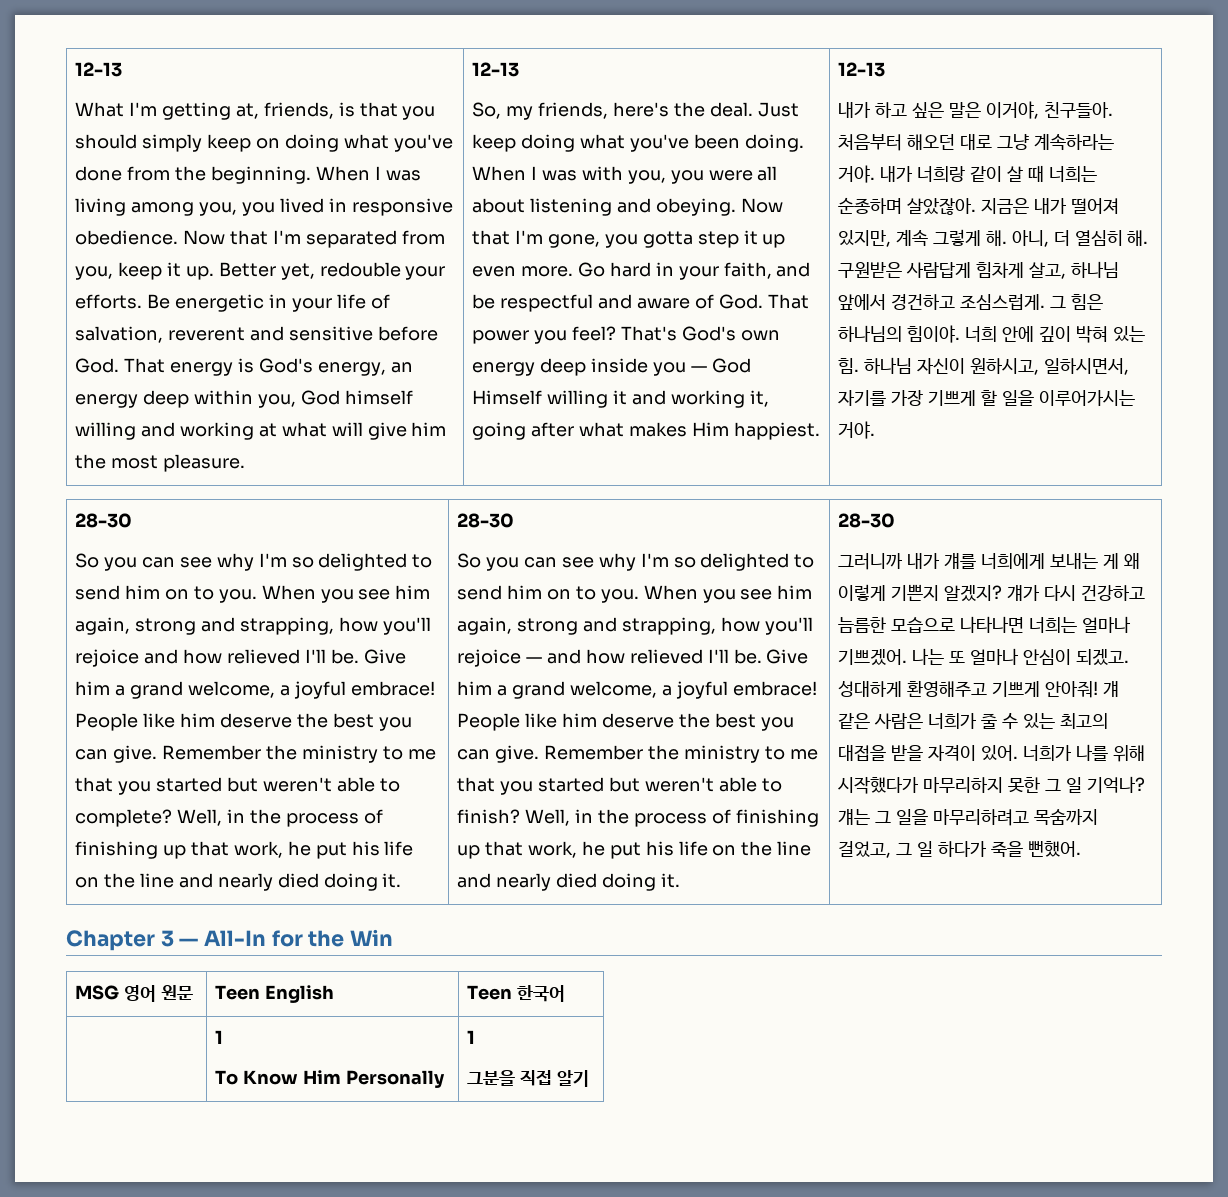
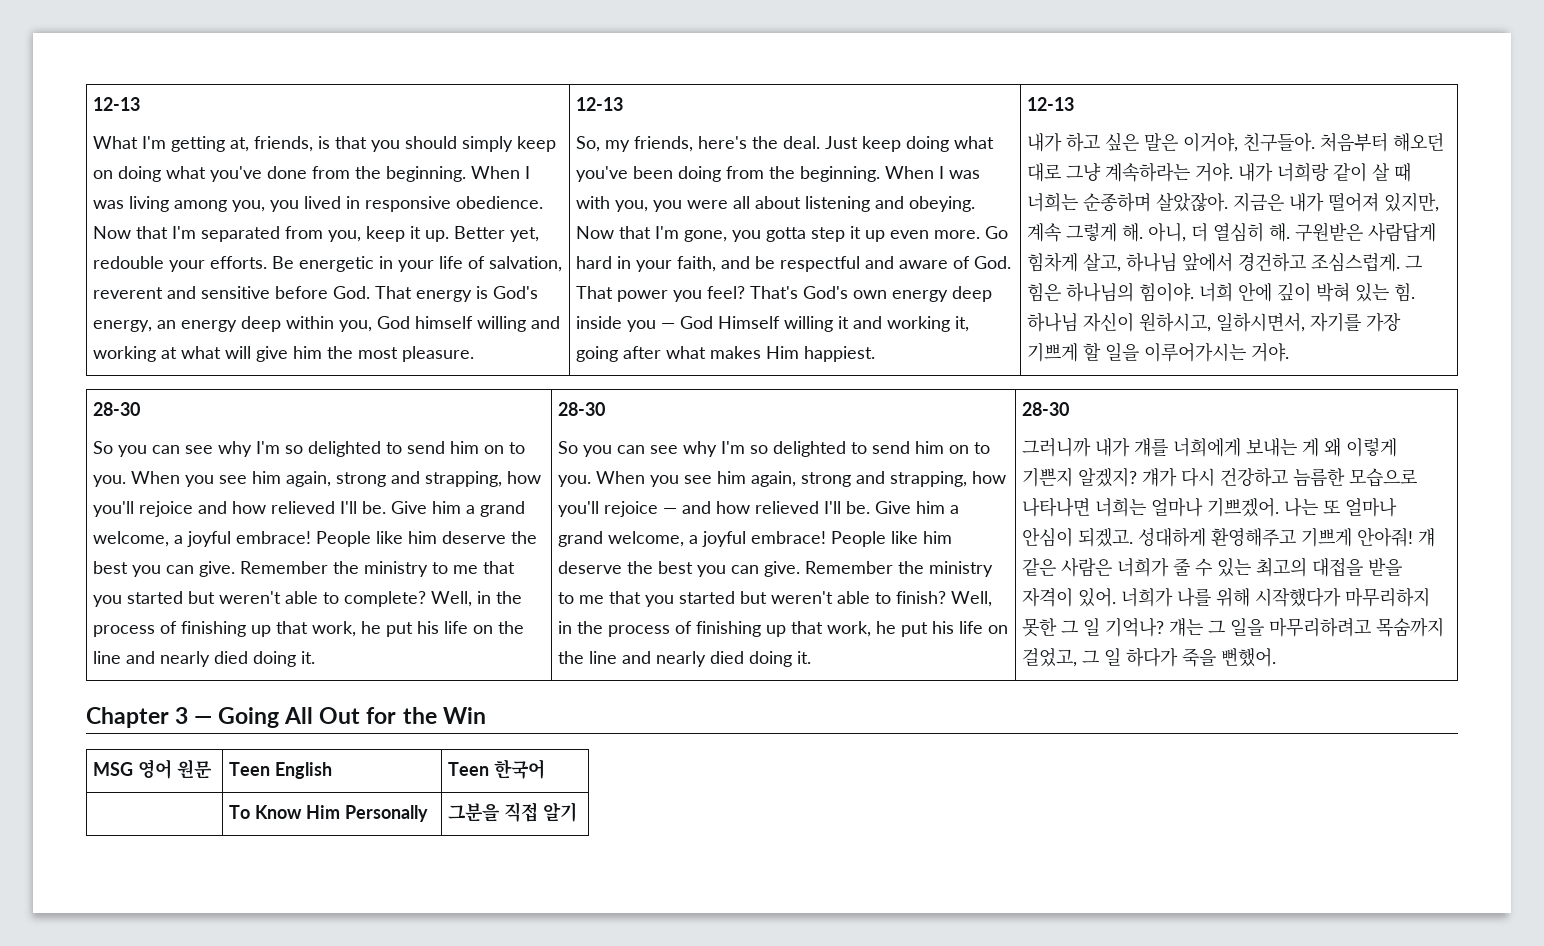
- Just keep doing what you've been doing.
+ Just keep doing what you've been doing from the beginning.
- Chapter 3 — All-In for the Win
+ Chapter 3 — Going All Out for the Win
  MSG 영어 원문 | Teen English | Teen 한국어
- | 1
- To Know Him Personally | 1
- 그분을 직접 알기
+ | To Know Him Personally | 그분을 직접 알기

